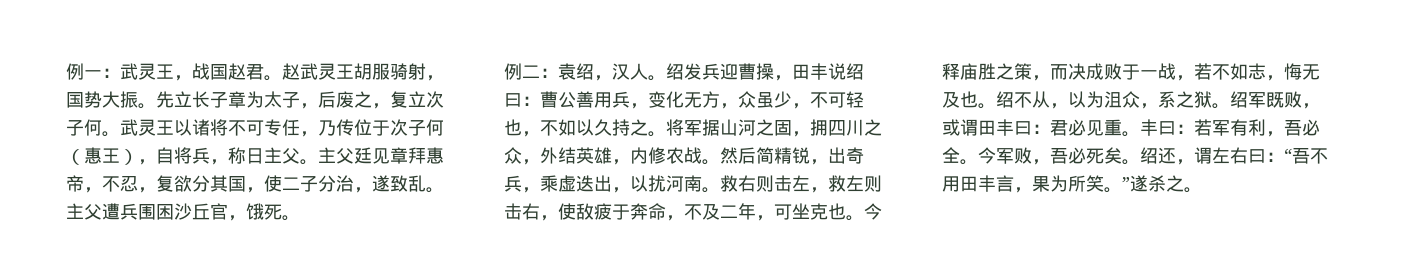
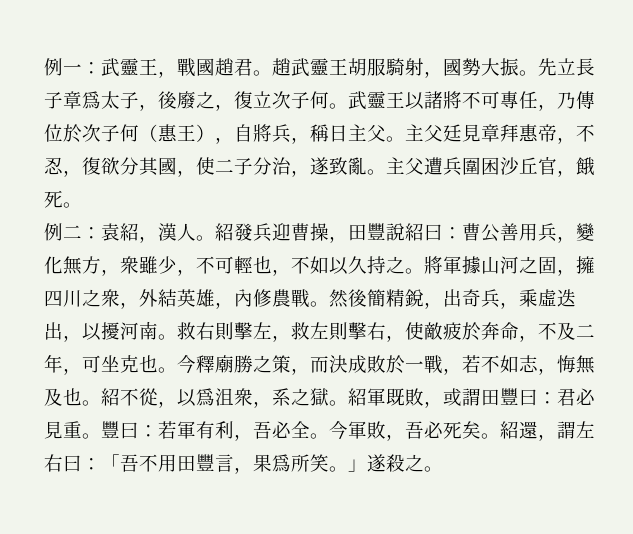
- 例一：武灵王，战国赵君。赵武灵王胡服骑射，国势大振。先立长子章为太子，后废之，复立次子何。武灵王以诸将不可专任，乃传位于次子何（惠王），自将兵，称日主父。
+ 例一：武靈王，戰國趙君。趙武靈王胡服騎射，國勢大振。先立長子章爲太子，後廢之，復立次子何。武靈王以諸將不可專任，乃傳位於次子何（惠王），自將兵，稱日主父。
- 主父廷见章拜惠帝，不忍，复欲分其国，使二子分治，遂致乱。
+ 主父廷見章拜惠帝，不忍，復欲分其國，使二子分治，遂致亂。
- 主父遭兵围困沙丘官，饿死。
+ 主父遭兵圍困沙丘官，餓死。
- 例二：袁绍，汉人。绍发兵迎曹操，田丰说绍曰：曹公善用兵，变化无方，众虽少，不可轻也，不如以久持之。
+ 例二：袁紹，漢人。紹發兵迎曹操，田豐說紹曰：曹公善用兵，變化無方，衆雖少，不可輕也，不如以久持之。
- 将军据山河之固，拥四川之众，外结英雄，内修农战。然后简精锐，出奇兵，乘虚迭出，以扰河南。
+ 將軍據山河之固，擁四川之衆，外結英雄，內修農戰。然後簡精銳，出奇兵，乘虛迭出，以擾河南。
- 救右则击左，救左则击右，使敌疲于奔命，不及二年，可坐克也。
+ 救右則擊左，救左則擊右，使敵疲於奔命，不及二年，可坐克也。
- 今释庙胜之策，而决成败于一战，若不如志，悔无及也。绍不从，以为沮众，系之狱。绍军既败，或谓田丰曰：君必见重。丰曰：若军有利，吾必全。
+ 今釋廟勝之策，而決成敗於一戰，若不如志，悔無及也。紹不從，以爲沮衆，系之獄。紹軍既敗，或謂田豐曰：君必見重。豐曰：若軍有利，吾必全。
- 今军败，吾必死矣。
+ 今軍敗，吾必死矣。
- 绍还，谓左右曰：“吾不用田丰言，果为所笑。”遂杀之。
+ 紹還，謂左右曰：「吾不用田豐言，果爲所笑。」遂殺之。

